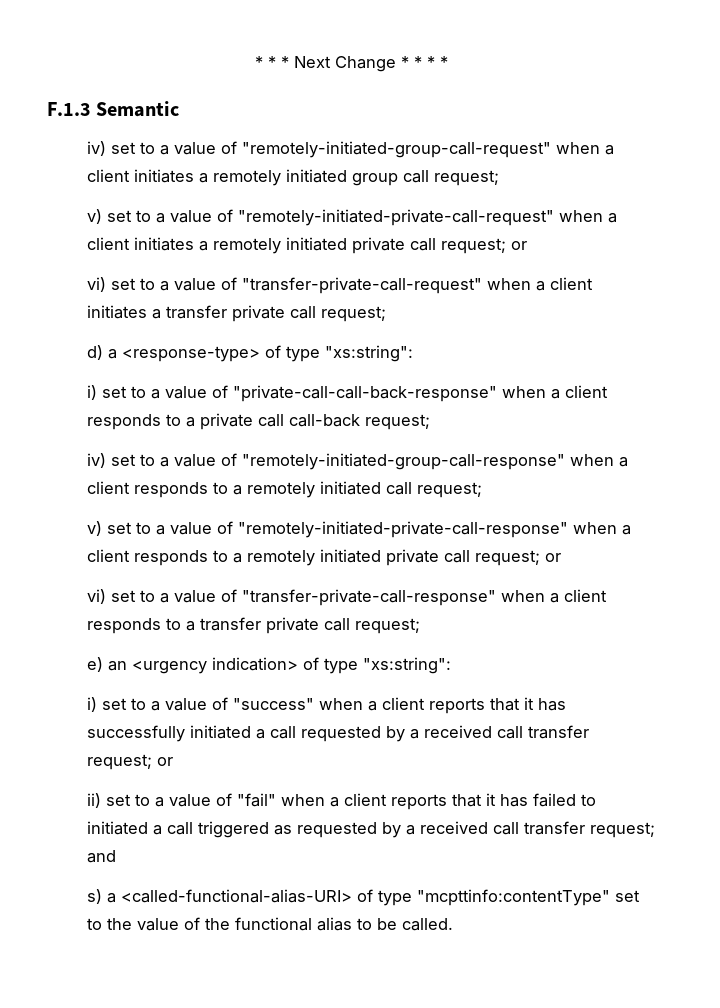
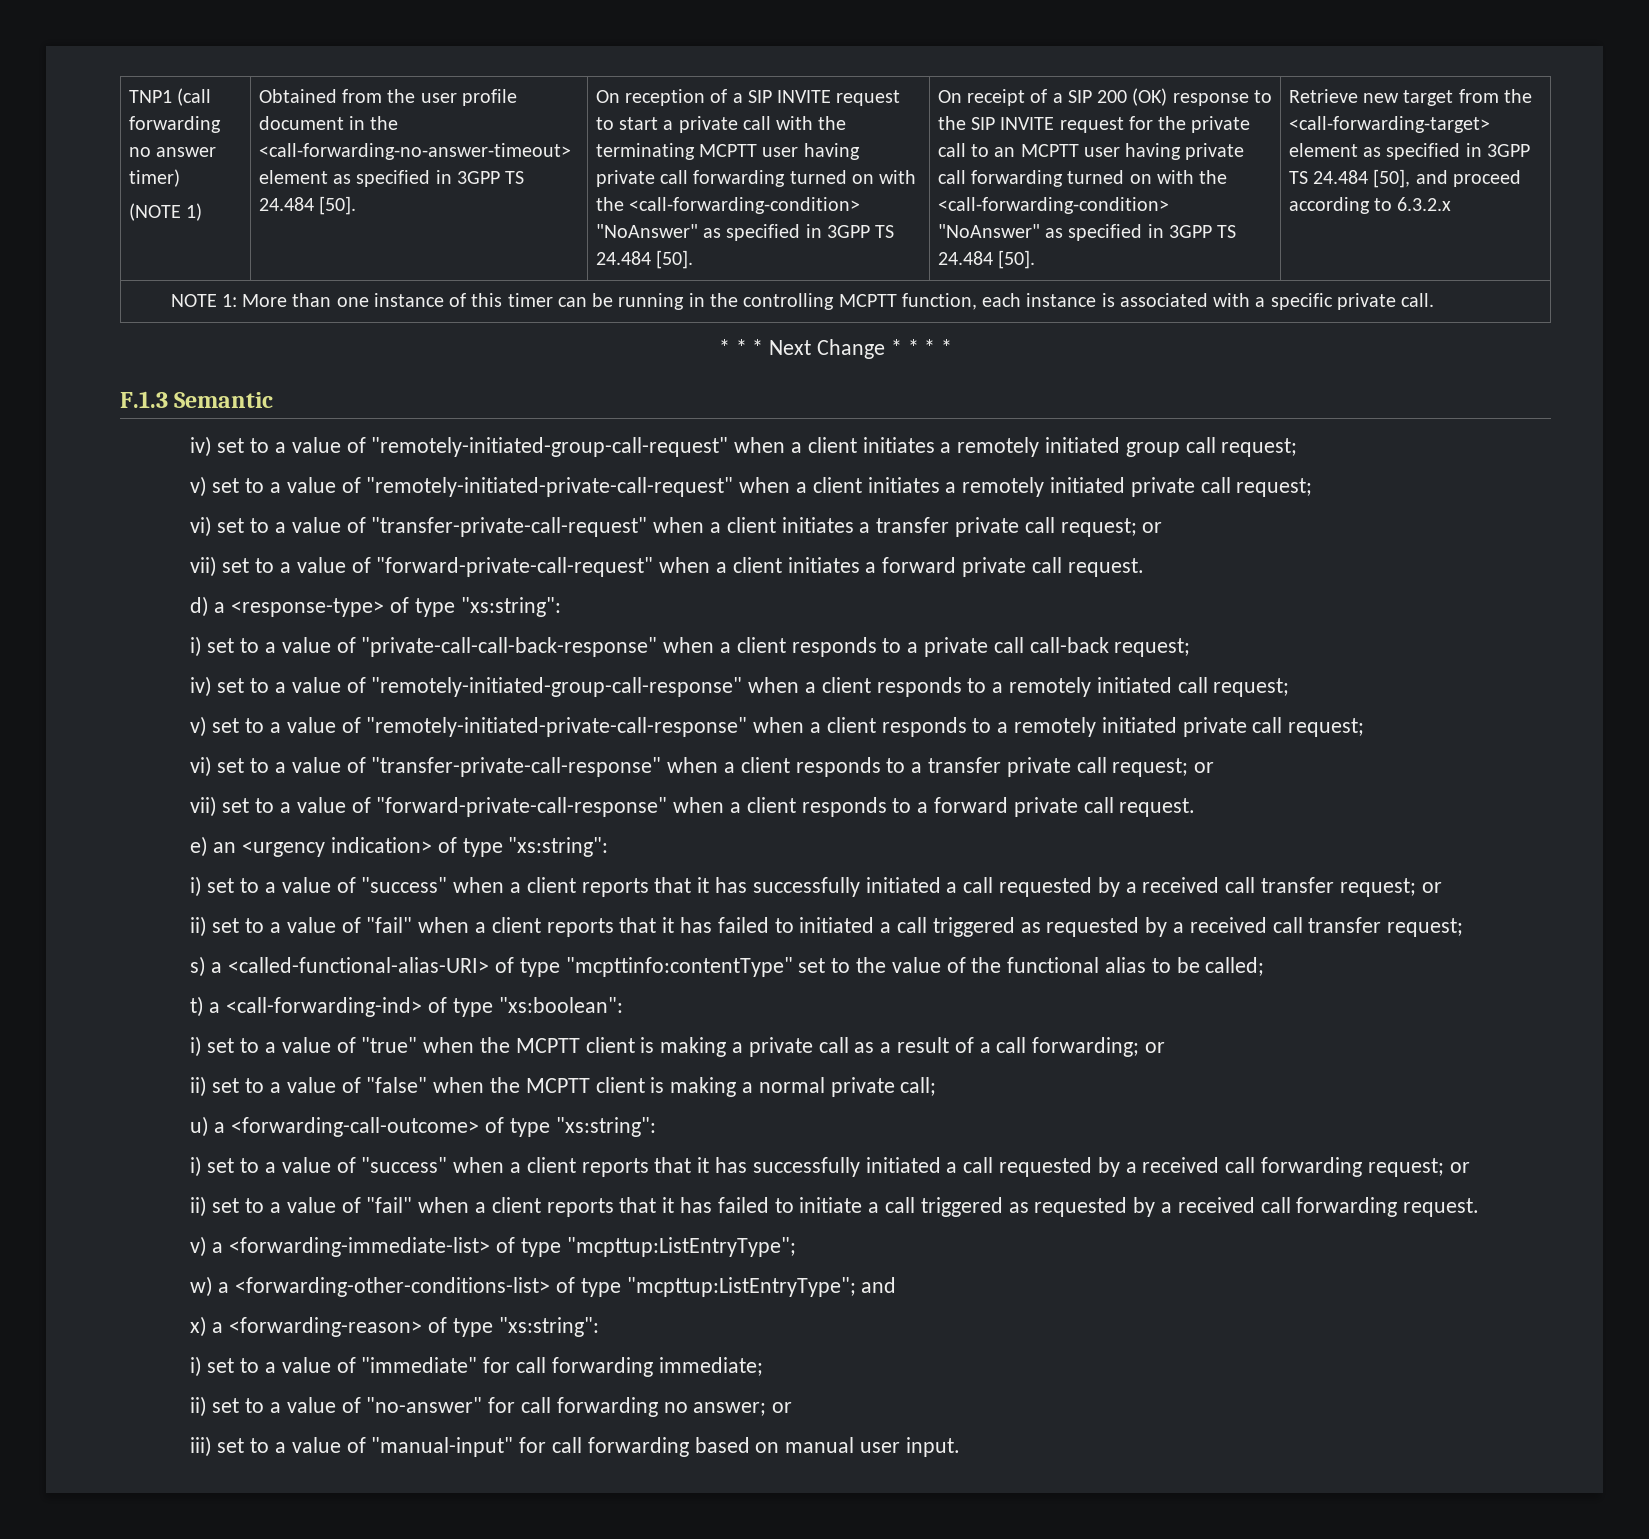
+ TNP1 (call forwarding no answer timer)
+ (NOTE 1) | Obtained from the user profile document in the <call-forwarding-no-answer-timeout> element as specified in 3GPP TS 24.484 [50]. | On reception of a SIP INVITE request to start a private call with the terminating MCPTT user having private call forwarding turned on with the <call-forwarding-condition> "NoAnswer" as specified in 3GPP TS 24.484 [50]. | On receipt of a SIP 200 (OK) response to the SIP INVITE request for the private call to an MCPTT user having private call forwarding turned on with the <call-forwarding-condition> "NoAnswer" as specified in 3GPP TS 24.484 [50]. | Retrieve new target from the <call-forwarding-target> element as specified in 3GPP TS 24.484 [50], and proceed according to 6.3.2.x
+ NOTE 1: More than one instance of this timer can be running in the controlling MCPTT function, each instance is associated with a specific private call.
- v) set to a value of "remotely-initiated-private-call-request" when a client initiates a remotely initiated private call request; or
+ v) set to a value of "remotely-initiated-private-call-request" when a client initiates a remotely initiated private call request;
- vi) set to a value of "transfer-private-call-request" when a client initiates a transfer private call request;
+ vi) set to a value of "transfer-private-call-request" when a client initiates a transfer private call request; or
+ vii) set to a value of "forward-private-call-request" when a client initiates a forward private call request.
- v) set to a value of "remotely-initiated-private-call-response" when a client responds to a remotely initiated private call request; or
+ v) set to a value of "remotely-initiated-private-call-response" when a client responds to a remotely initiated private call request;
- vi) set to a value of "transfer-private-call-response" when a client responds to a transfer private call request;
+ vi) set to a value of "transfer-private-call-response" when a client responds to a transfer private call request; or
+ vii) set to a value of "forward-private-call-response" when a client responds to a forward private call request.
- ii) set to a value of "fail" when a client reports that it has failed to initiated a call triggered as requested by a received call transfer request; and
+ ii) set to a value of "fail" when a client reports that it has failed to initiated a call triggered as requested by a received call transfer request;
- s) a <called-functional-alias-URI> of type "mcpttinfo:contentType" set to the value of the functional alias to be called.
+ s) a <called-functional-alias-URI> of type "mcpttinfo:contentType" set to the value of the functional alias to be called;
+ t) a <call-forwarding-ind> of type "xs:boolean":
+ i) set to a value of "true" when the MCPTT client is making a private call as a result of a call forwarding; or
+ ii) set to a value of "false" when the MCPTT client is making a normal private call;
+ u) a <forwarding-call-outcome> of type "xs:string":
+ i) set to a value of "success" when a client reports that it has successfully initiated a call requested by a received call forwarding request; or
+ ii) set to a value of "fail" when a client reports that it has failed to initiate a call triggered as requested by a received call forwarding request.
+ v) a <forwarding-immediate-list> of type "mcpttup:ListEntryType";
+ w) a <forwarding-other-conditions-list> of type "mcpttup:ListEntryType"; and
+ x) a <forwarding-reason> of type "xs:string":
+ i) set to a value of "immediate" for call forwarding immediate;
+ ii) set to a value of "no-answer" for call forwarding no answer; or
+ iii) set to a value of "manual-input" for call forwarding based on manual user input.

